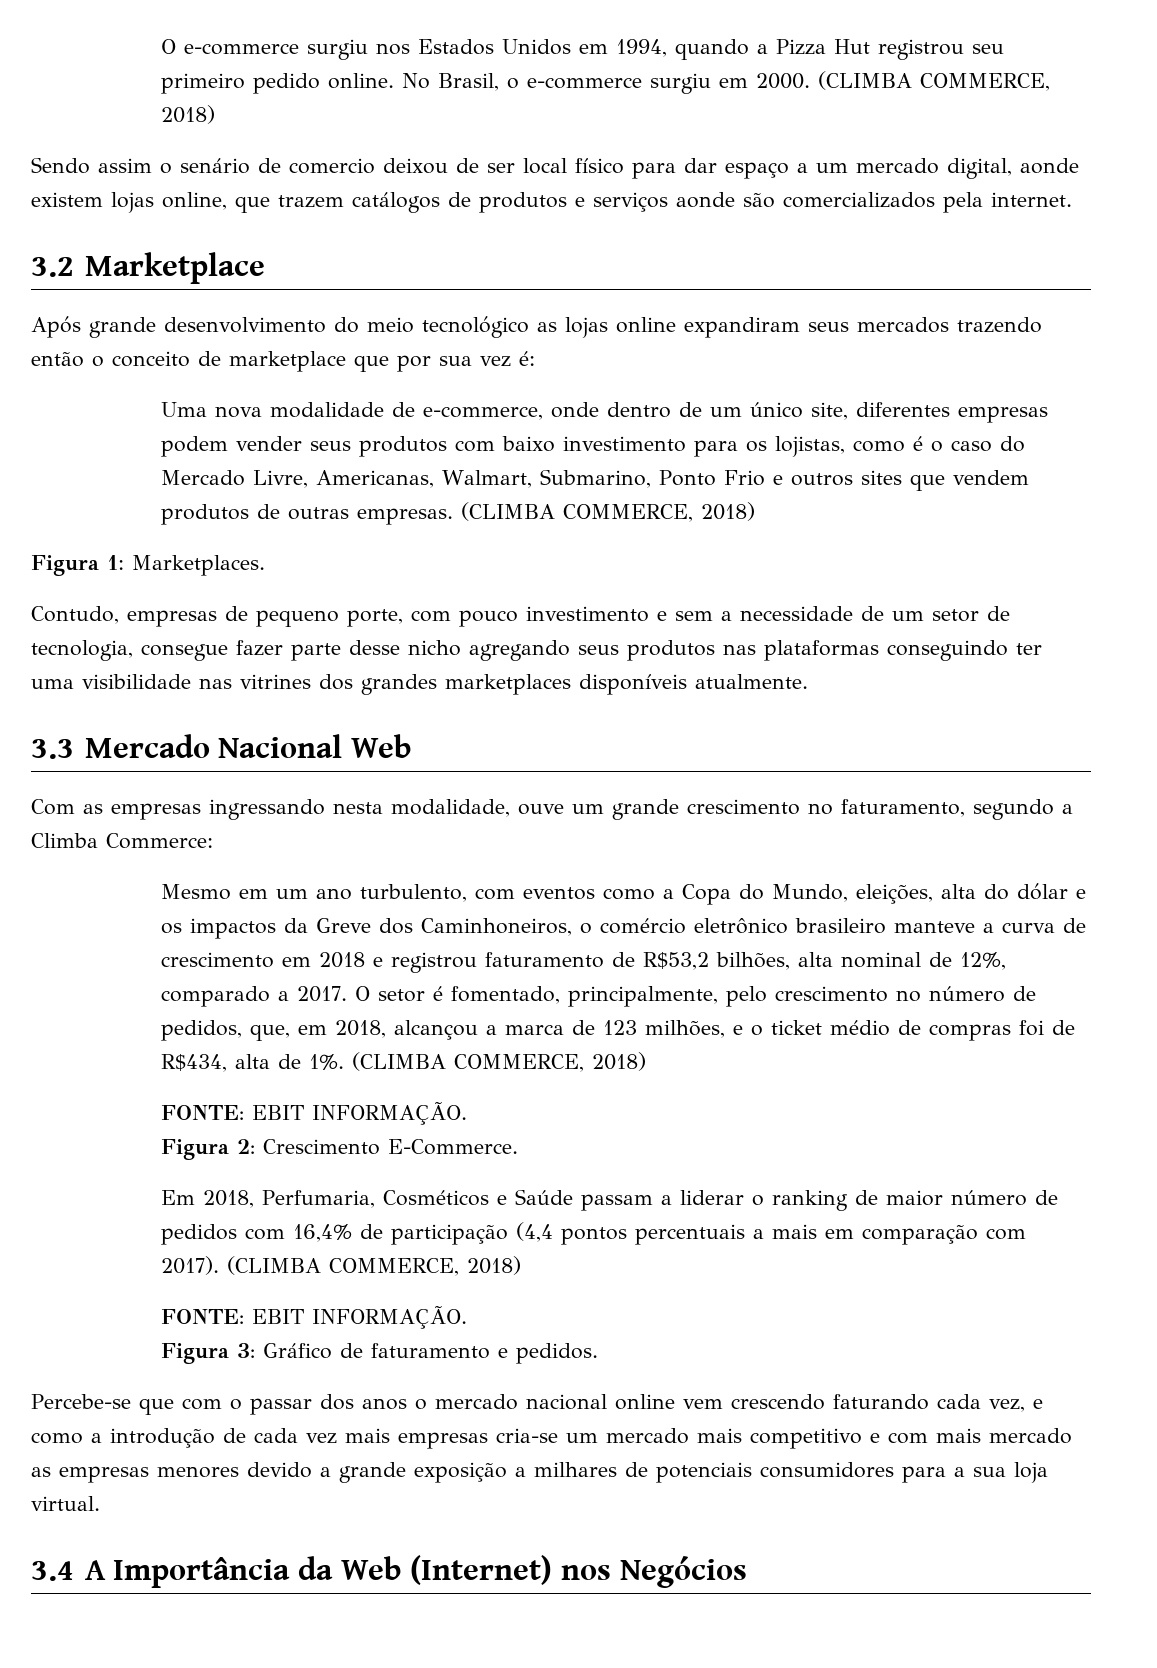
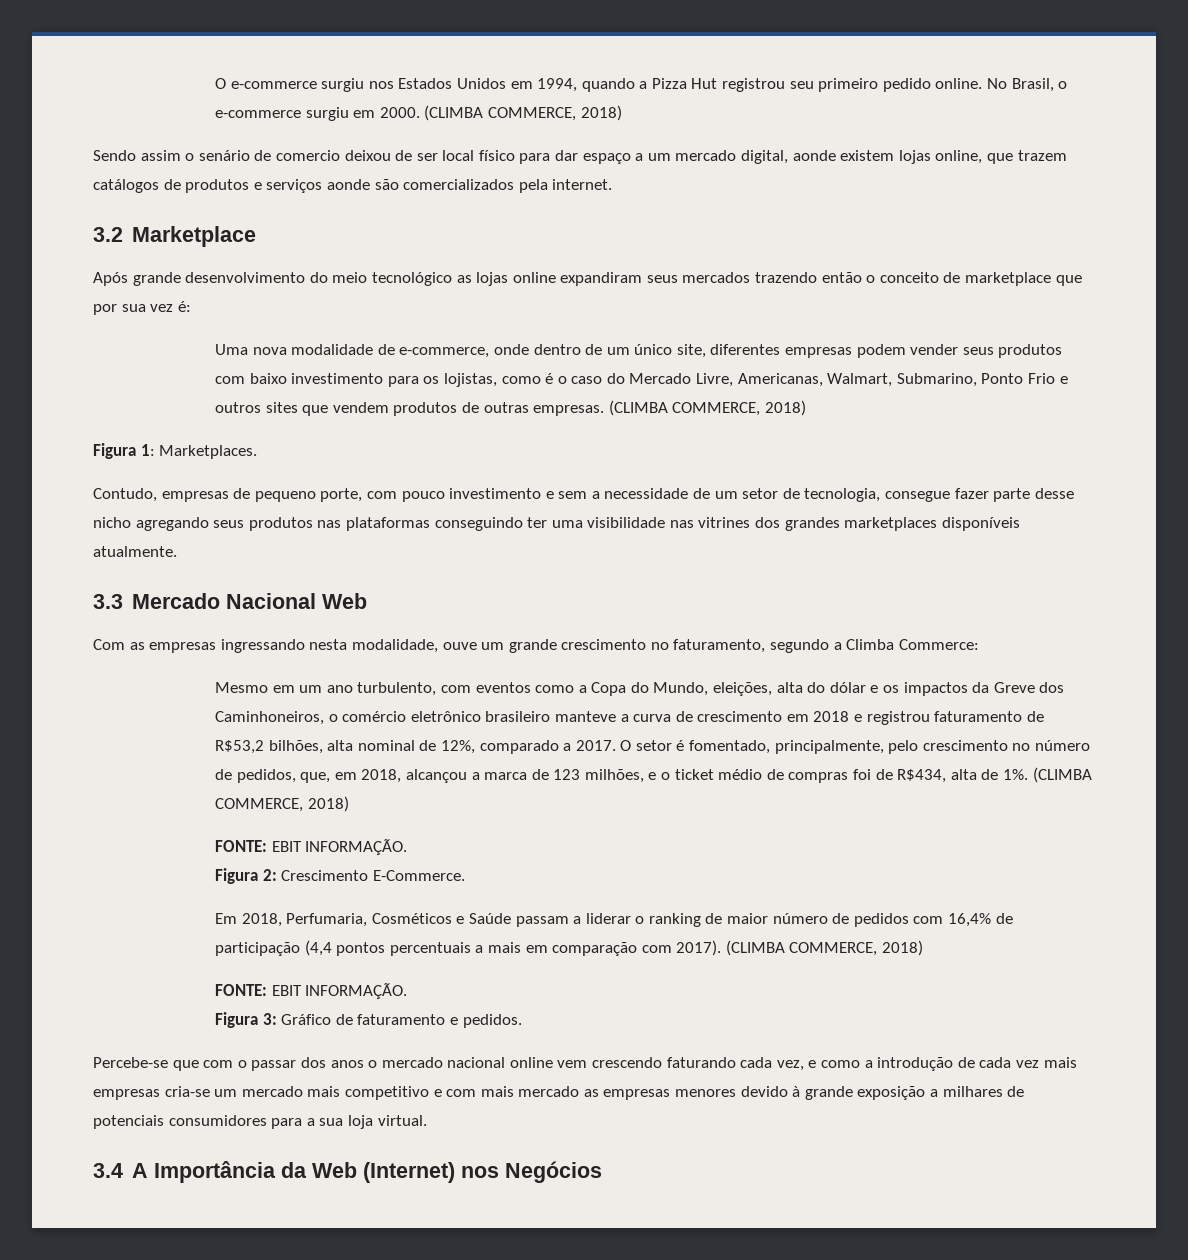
- Percebe-se que com o passar dos anos o mercado nacional online vem crescendo faturando cada vez, e como a introdução de cada vez mais empresas cria-se um mercado mais competitivo e com mais mercado as empresas menores devido a grande exposição a milhares de potenciais consumidores para a sua loja virtual.
+ Percebe-se que com o passar dos anos o mercado nacional online vem crescendo faturando cada vez, e como a introdução de cada vez mais empresas cria-se um mercado mais competitivo e com mais mercado as empresas menores devido à grande exposição a milhares de potenciais consumidores para a sua loja virtual.

